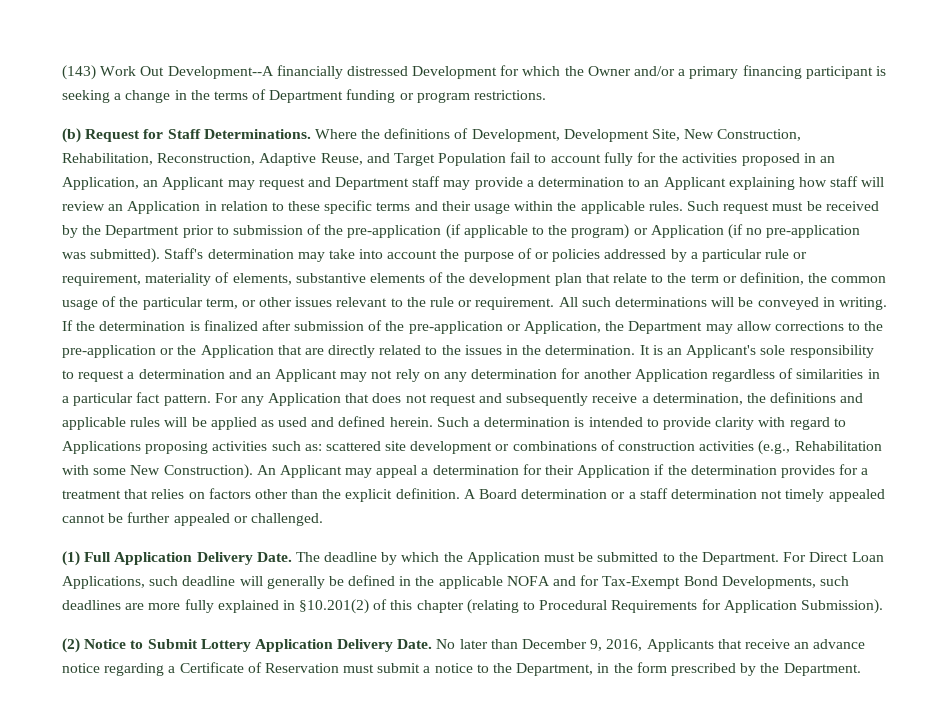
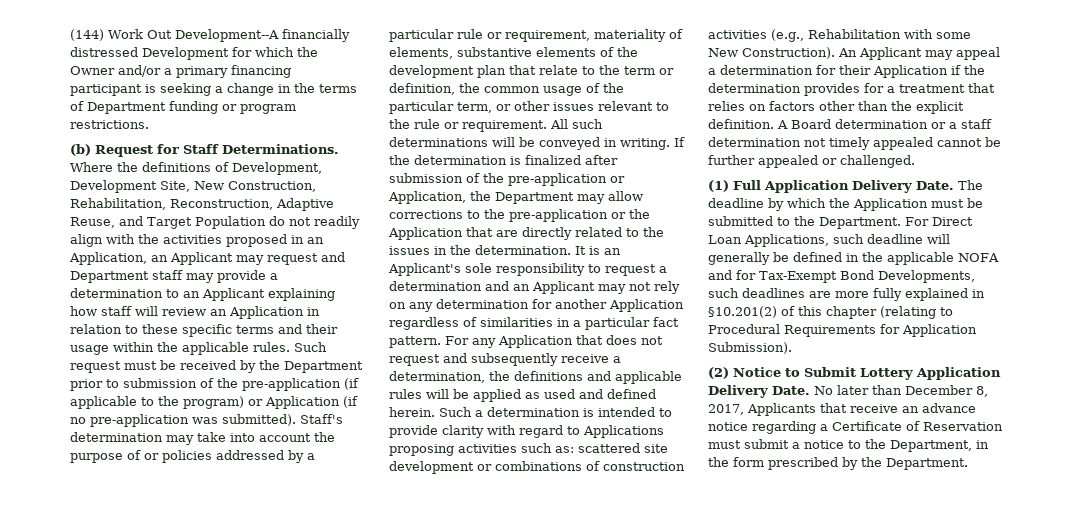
- (143) Work Out Development--A financially distressed Development for which the Owner and/or a primary financing participant is seeking a change in the terms of Department funding or program restrictions.
+ (144) Work Out Development--A financially distressed Development for which the Owner and/or a primary financing participant is seeking a change in the terms of Department funding or program restrictions.
- Where the definitions of Development, Development Site, New Construction, Rehabilitation, Reconstruction, Adaptive Reuse, and Target Population fail to account fully for the activities proposed in an Application, an Applicant may request and Department staff may provide a determination to an Applicant explaining how staff will review an Application in relation to these specific terms and their usage within the applicable rules.
+ Where the definitions of Development, Development Site, New Construction, Rehabilitation, Reconstruction, Adaptive Reuse, and Target Population do not readily align with the activities proposed in an Application, an Applicant may request and Department staff may provide a determination to an Applicant explaining how staff will review an Application in relation to these specific terms and their usage within the applicable rules.
- No later than December 9, 2016, Applicants that receive an advance notice regarding a Certificate of Reservation must submit a notice to the Department, in the form prescribed by the Department.
+ No later than December 8, 2017, Applicants that receive an advance notice regarding a Certificate of Reservation must submit a notice to the Department, in the form prescribed by the Department.

